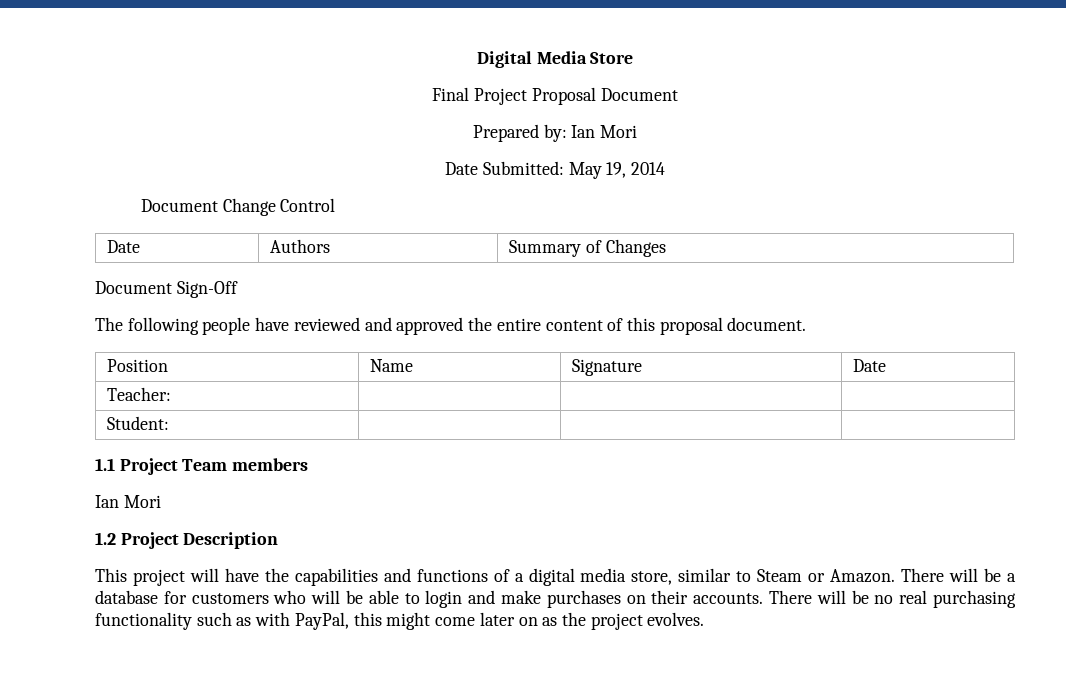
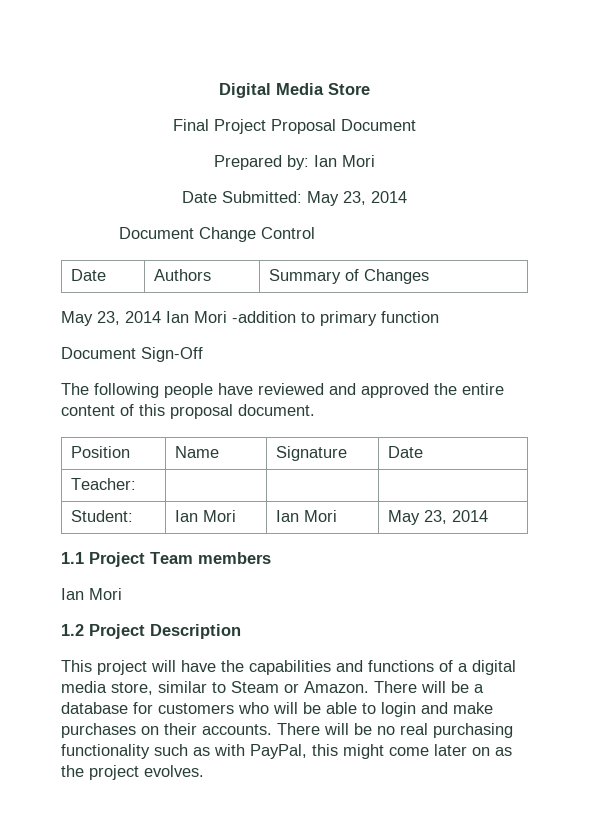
- Date Submitted: May 19, 2014
+ Date Submitted: May 23, 2014
+ May 23, 2014 Ian Mori -addition to primary function
- Student: | | |
+ Student: | Ian Mori | Ian Mori | May 23, 2014

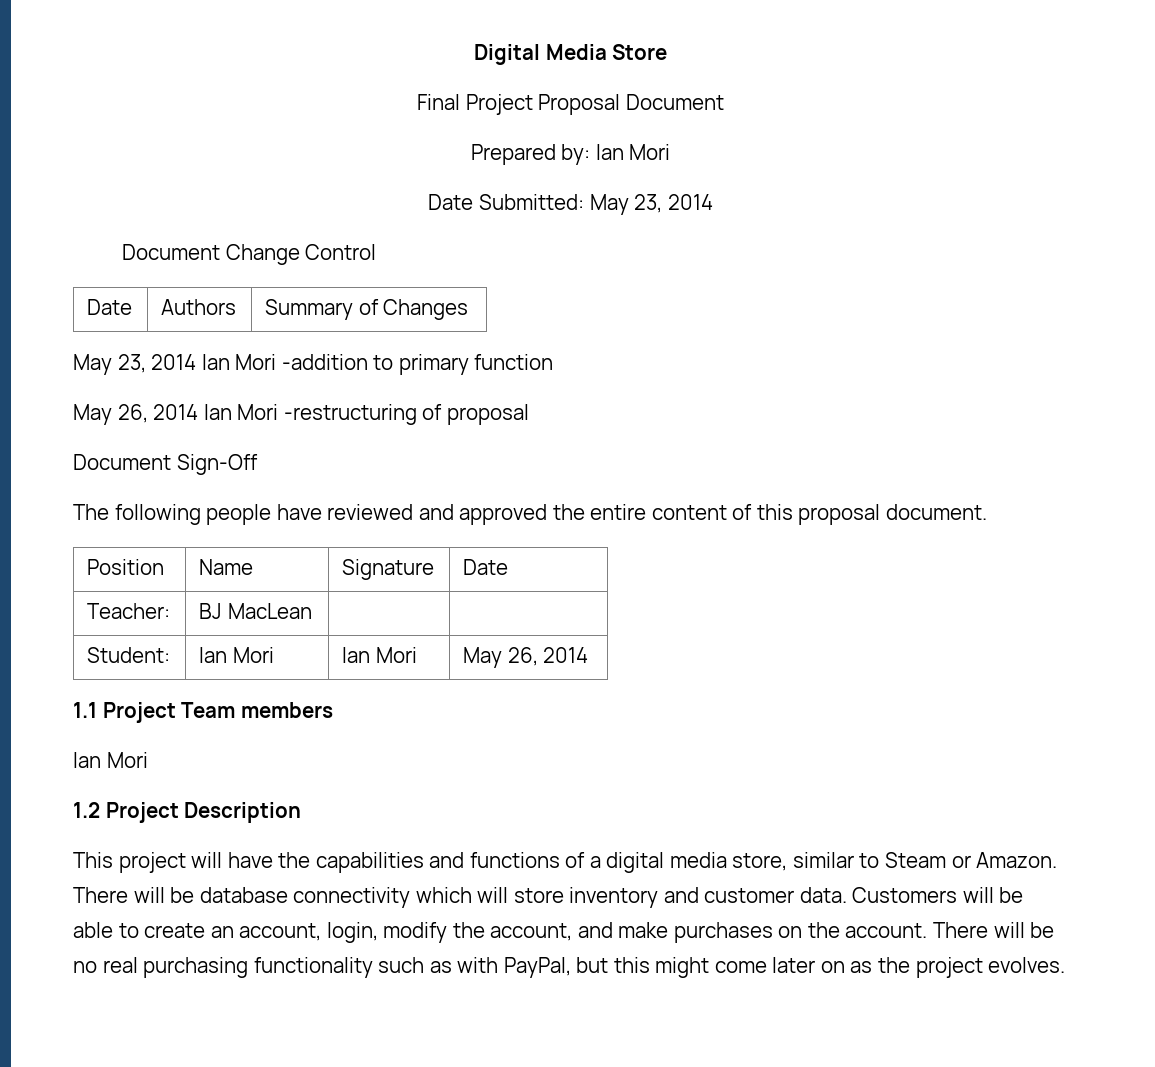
+ May 26, 2014 Ian Mori -restructuring of proposal
- Teacher: | | |
+ Teacher: | BJ MacLean | |
- Student: | Ian Mori | Ian Mori | May 23, 2014
+ Student: | Ian Mori | Ian Mori | May 26, 2014
- There will be a database for customers who will be able to login and make purchases on their accounts.
+ There will be database connectivity which will store inventory and customer data. Customers will be able to create an account, login, modify the account, and make purchases on the account.
- There will be no real purchasing functionality such as with PayPal, this might come later on as the project evolves.
+ There will be no real purchasing functionality such as with PayPal, but this might come later on as the project evolves.

